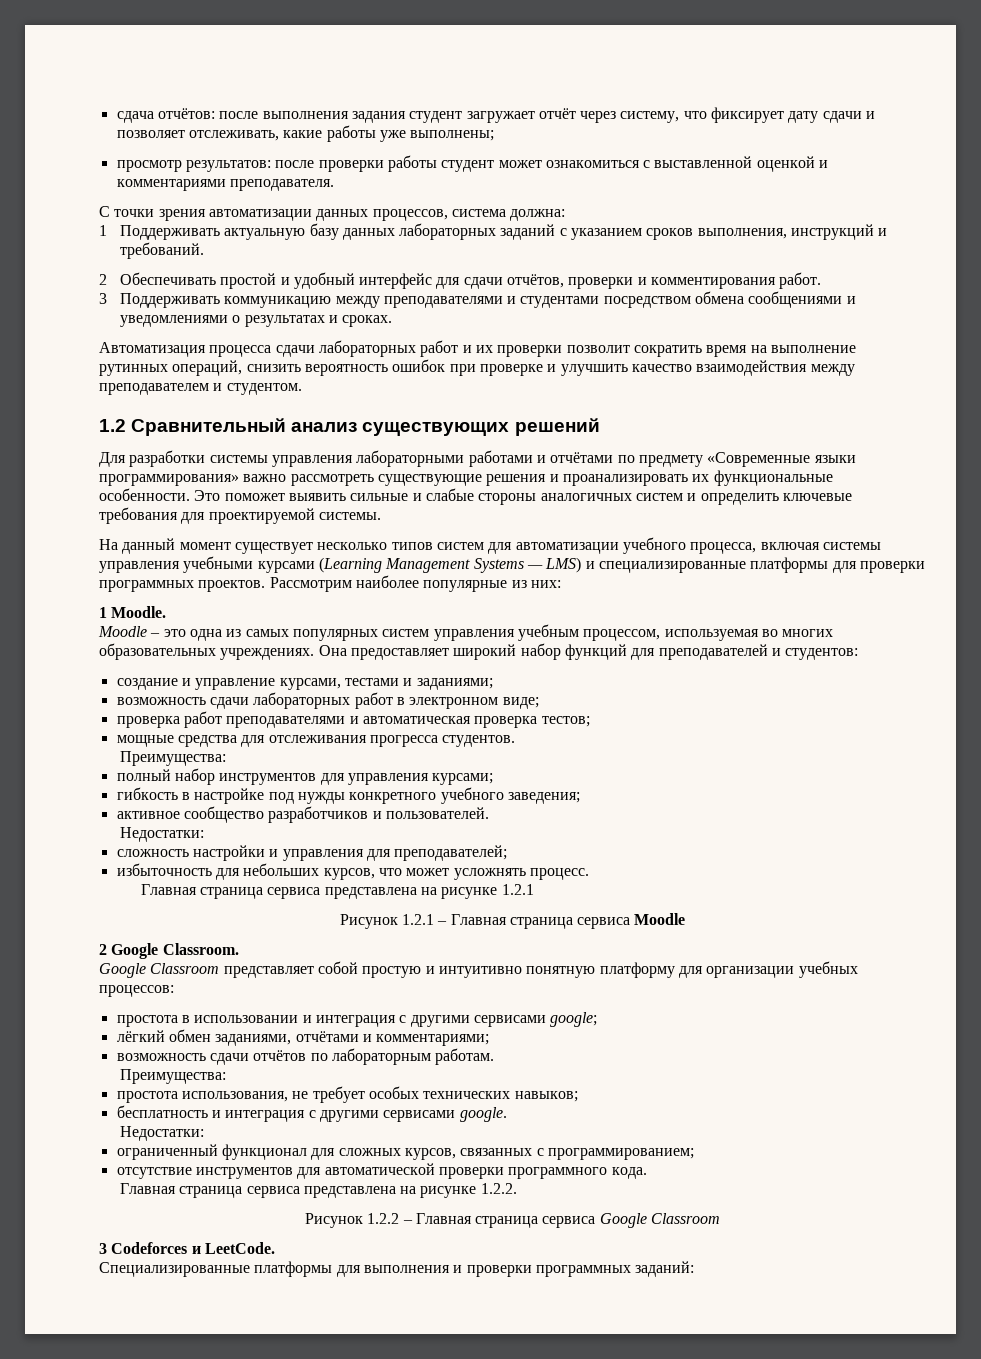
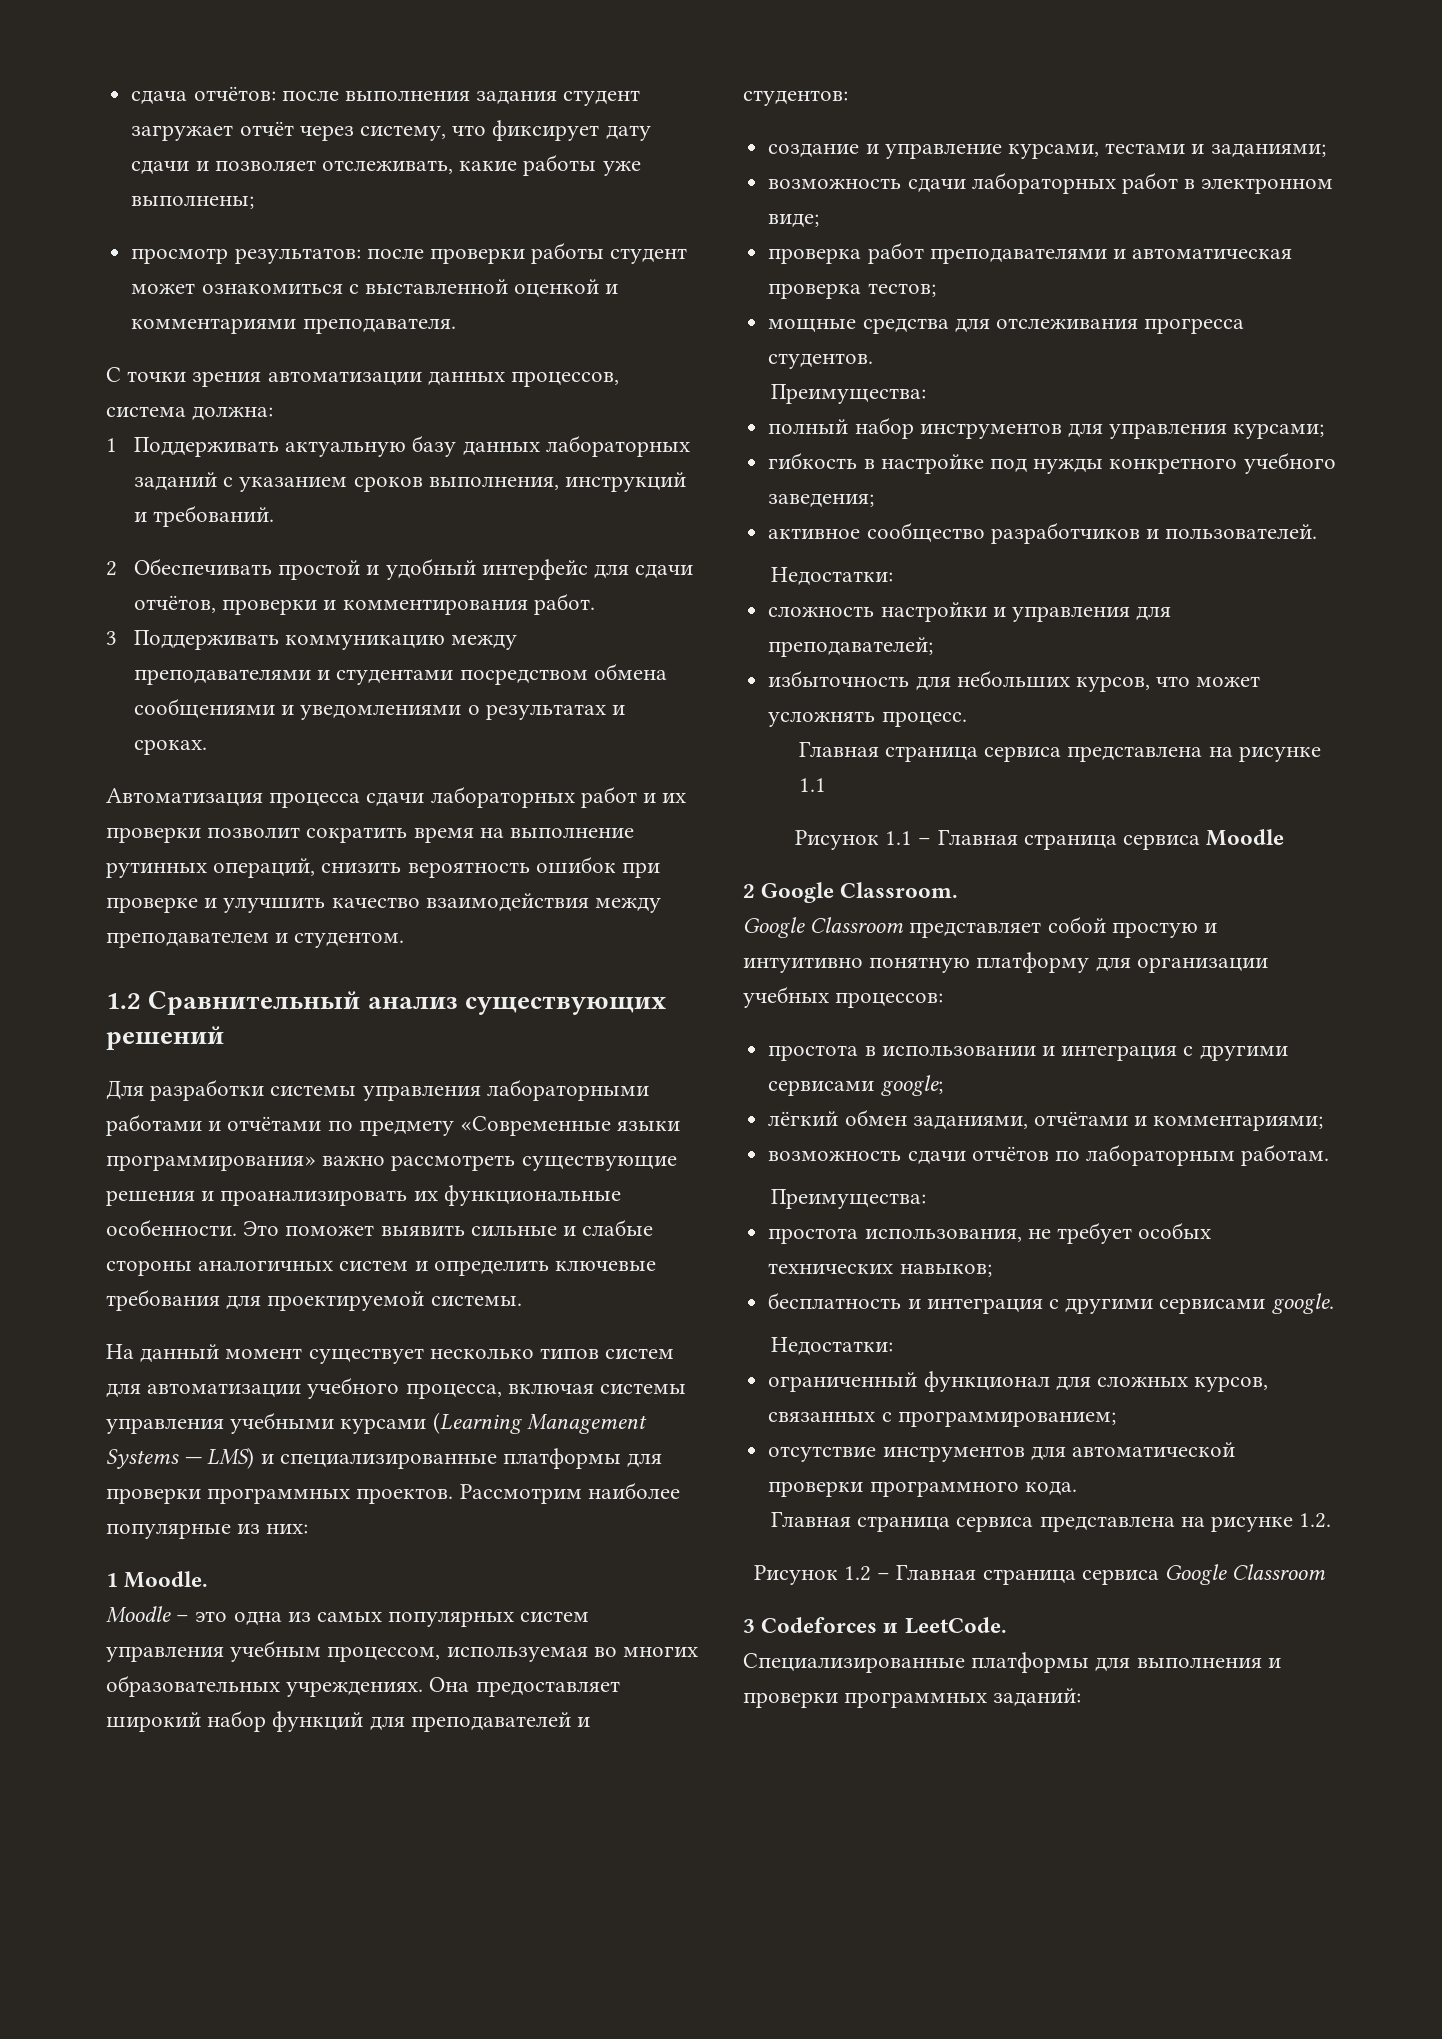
- Главная страница сервиса представлена на рисунке 1.2.1
- Рисунок 1.2.1 – Главная страница сервиса Moodle
+ Главная страница сервиса представлена на рисунке 1.1
+ Рисунок 1.1 – Главная страница сервиса Moodle
- Главная страница сервиса представлена на рисунке 1.2.2.
- Рисунок 1.2.2 – Главная страница сервиса Google Classroom
+ Главная страница сервиса представлена на рисунке 1.2.
+ Рисунок 1.2 – Главная страница сервиса Google Classroom

